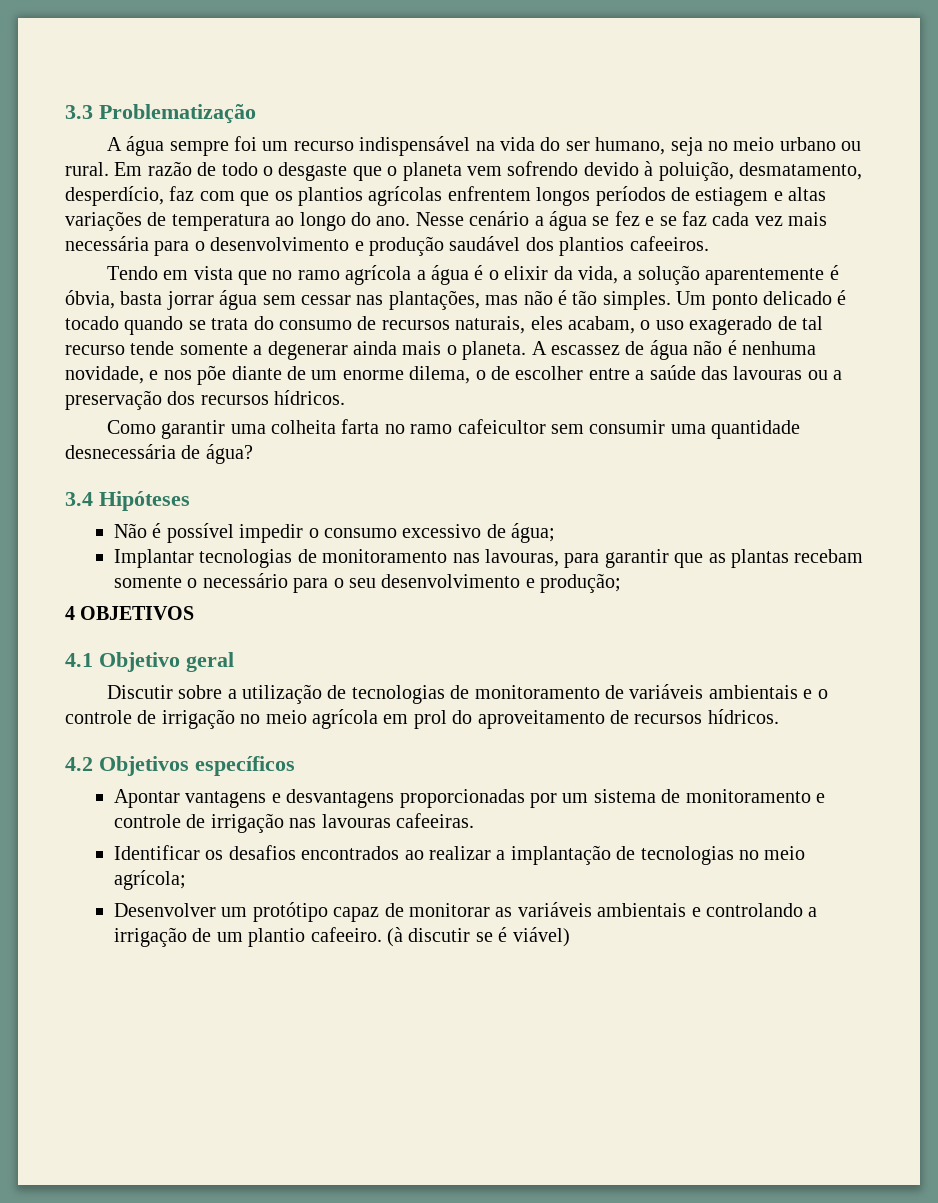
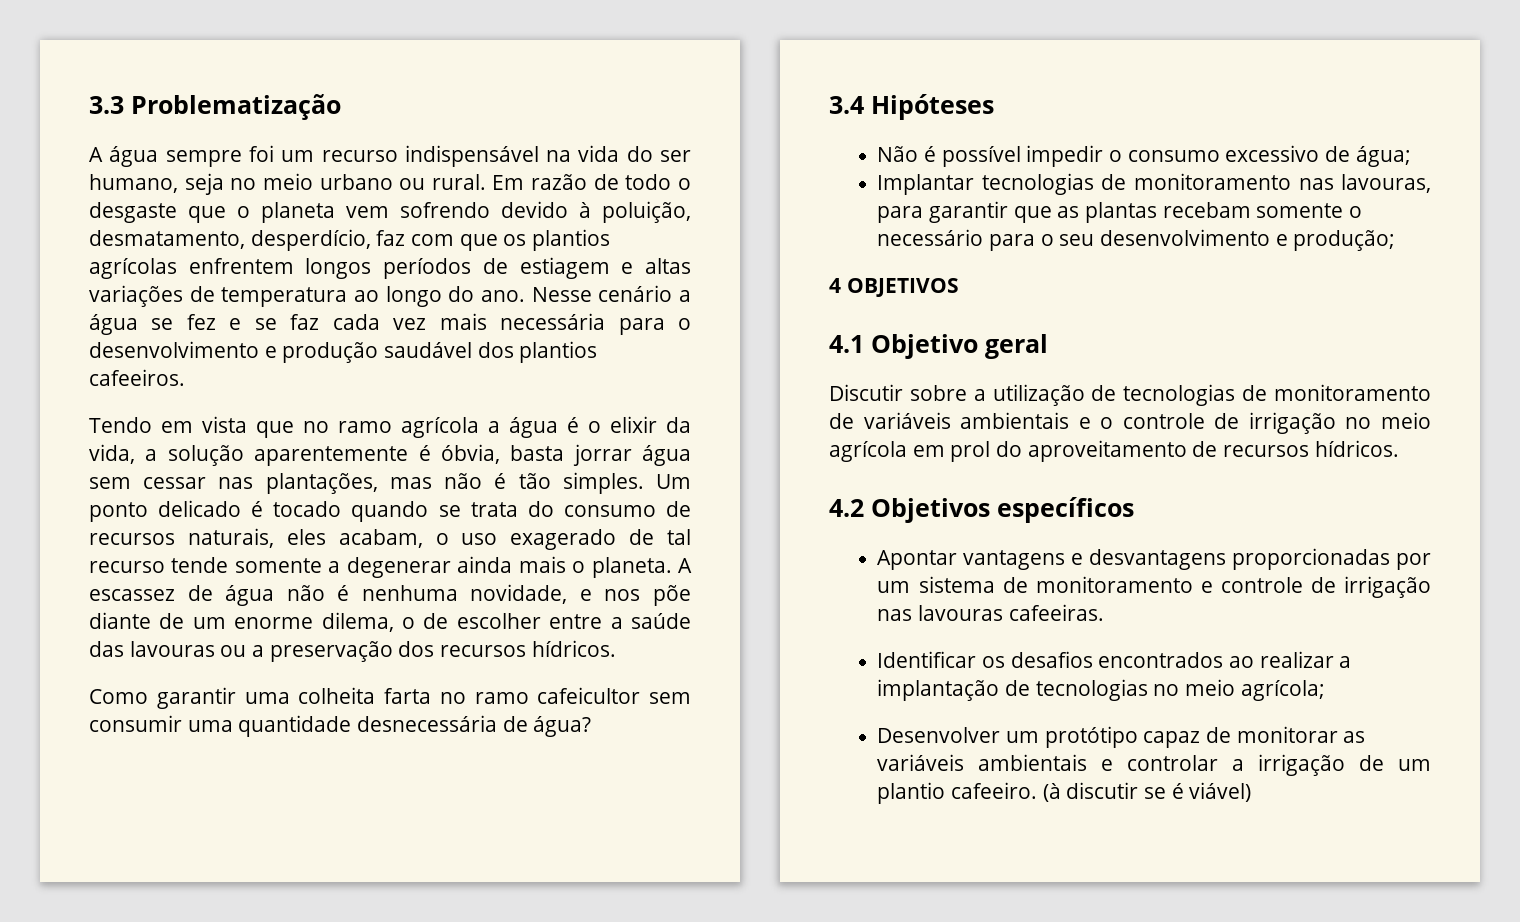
- Desenvolver um protótipo capaz de monitorar as variáveis ambientais e controlando a irrigação de um plantio cafeeiro.
+ Desenvolver um protótipo capaz de monitorar as variáveis ambientais e controlar a irrigação de um plantio cafeeiro.

